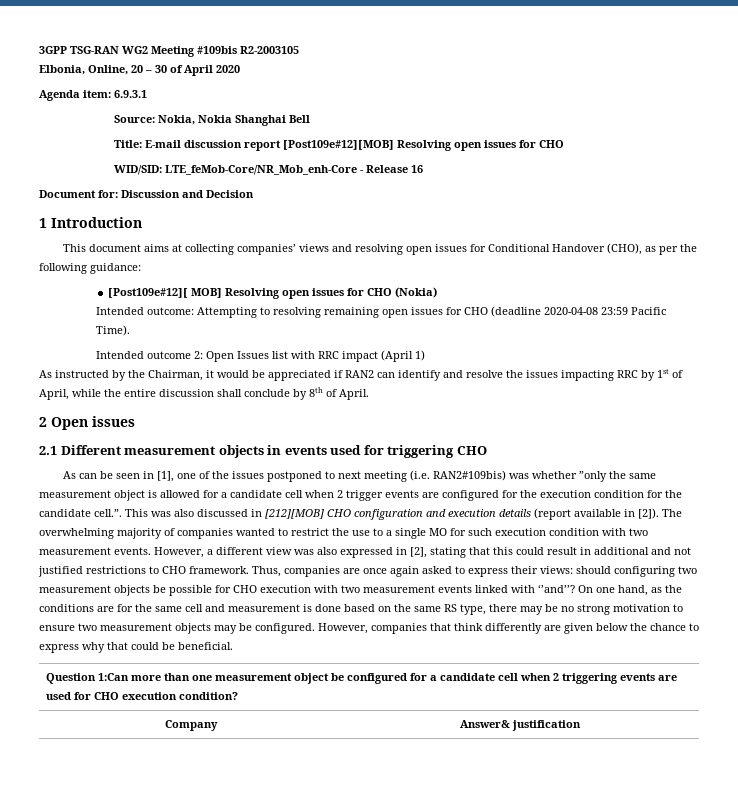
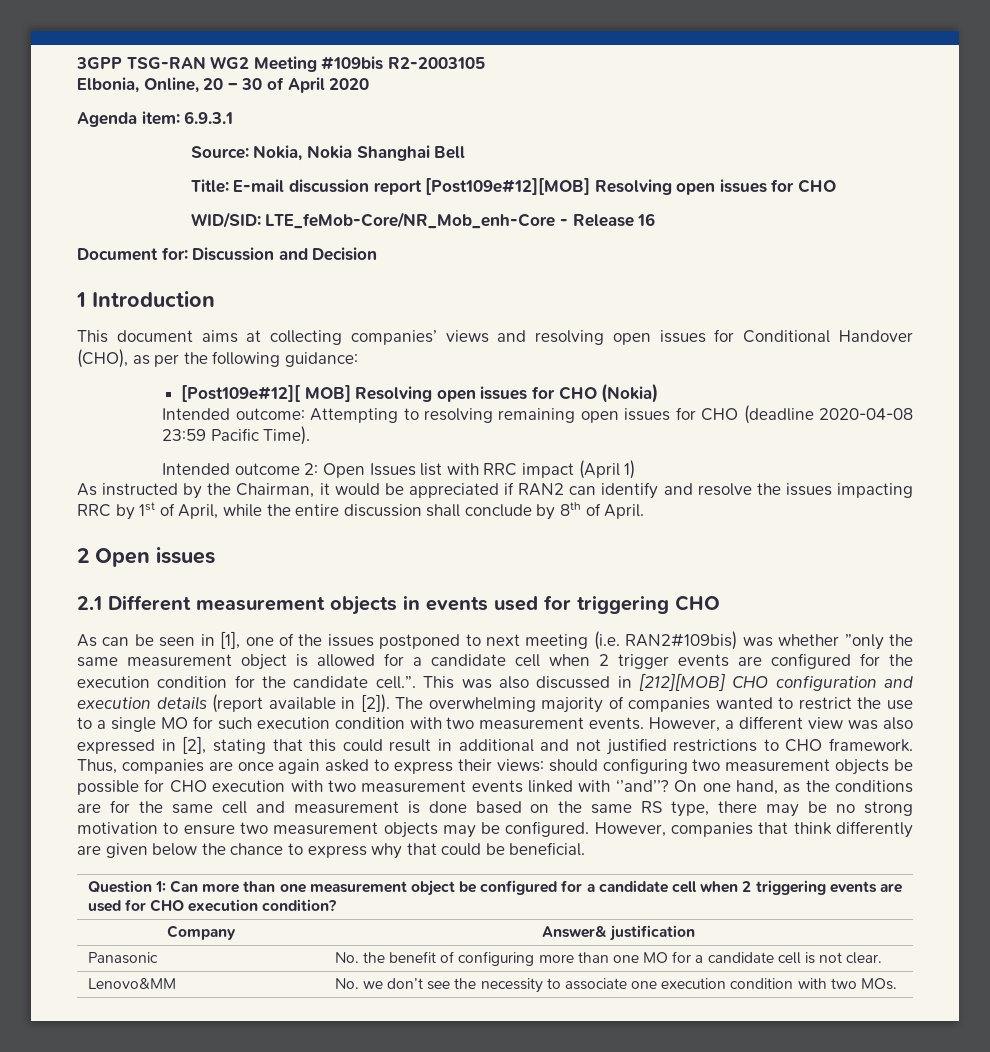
- Question 1:Can more than one measurement object be configured for a candidate cell when 2 triggering events are used for CHO execution condition?
+ Question 1: Can more than one measurement object be configured for a candidate cell when 2 triggering events are used for CHO execution condition?
+ Panasonic | No. the benefit of configuring more than one MO for a candidate cell is not clear.
+ Lenovo&MM | No. we don’t see the necessity to associate one execution condition with two MOs.

